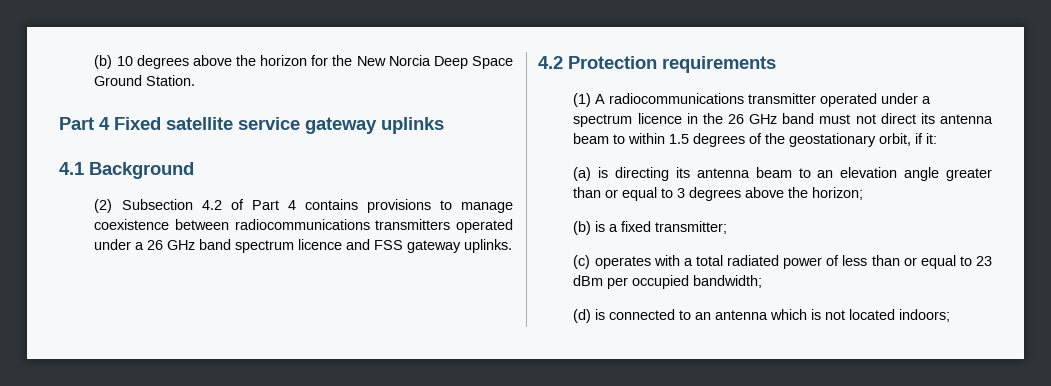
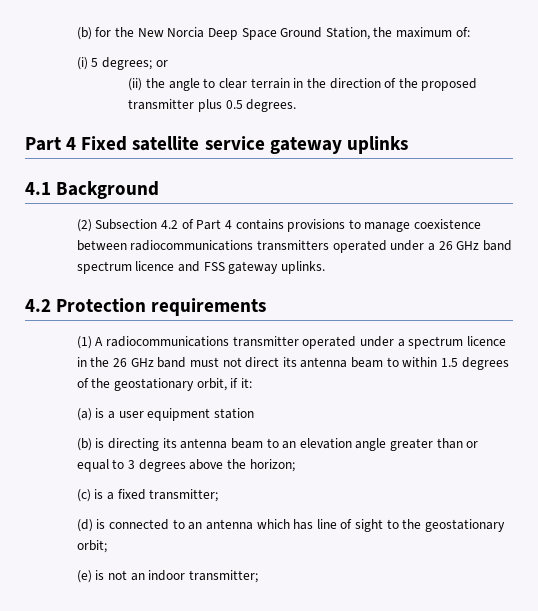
- (b) 10 degrees above the horizon for the New Norcia Deep Space Ground Station.
+ (b) for the New Norcia Deep Space Ground Station, the maximum of:
+ (i) 5 degrees; or
+ (ii) the angle to clear terrain in the direction of the proposed transmitter plus 0.5 degrees.
- (a) is directing its antenna beam to an elevation angle greater than or equal to 3 degrees above the horizon;
+ (a) is a user equipment station
+ (b) is directing its antenna beam to an elevation angle greater than or equal to 3 degrees above the horizon;
- (b) is a fixed transmitter;
+ (c) is a fixed transmitter;
- (c) operates with a total radiated power of less than or equal to 23 dBm per occupied bandwidth;
- (d) is connected to an antenna which is not located indoors;
+ (d) is connected to an antenna which has line of sight to the geostationary orbit;
+ (e) is not an indoor transmitter;

